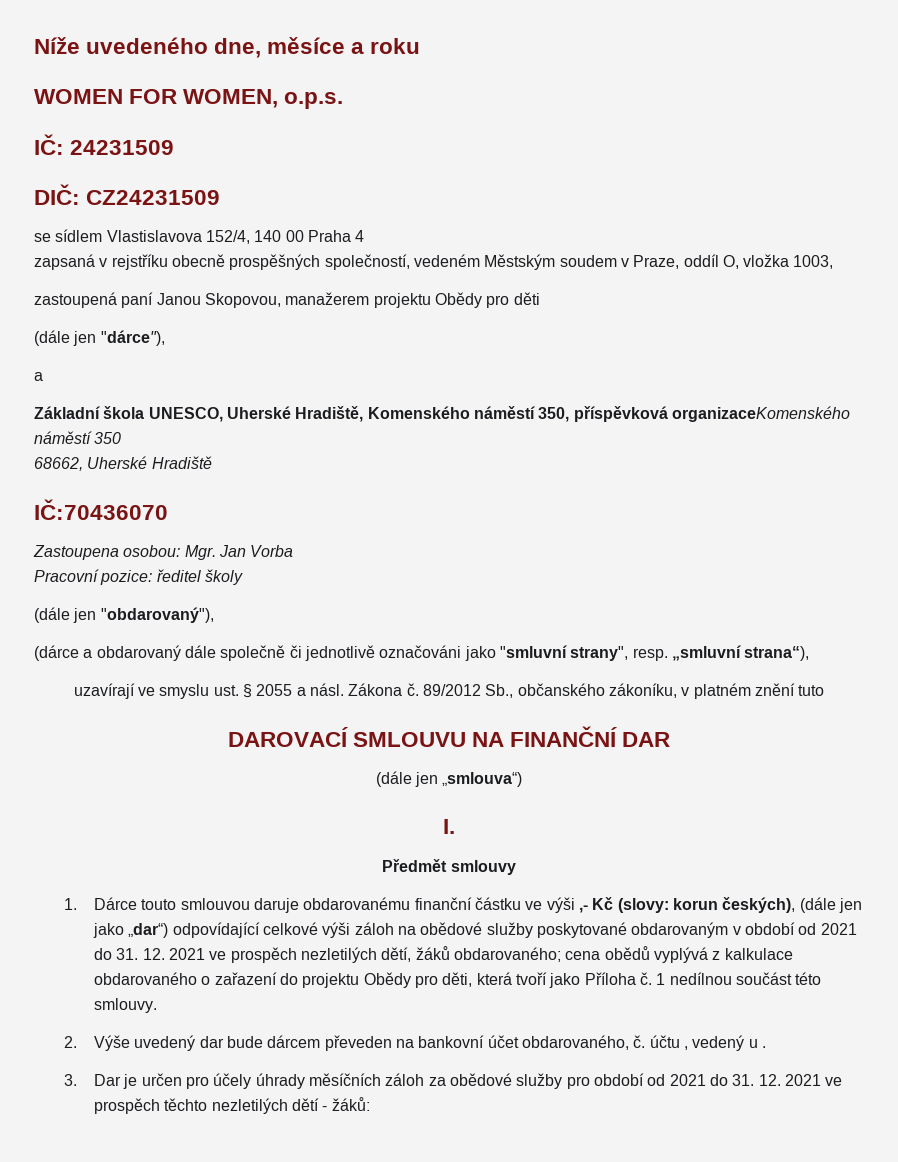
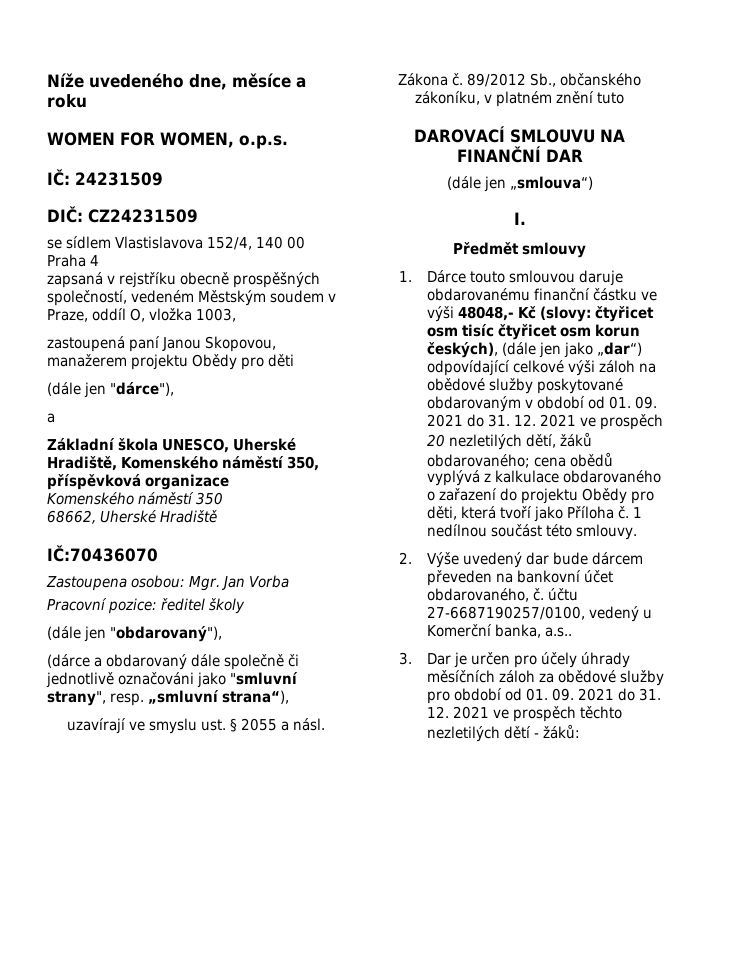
- Základní škola UNESCO, Uherské Hradiště, Komenského náměstí 350, příspěvková organizaceKomenského náměstí 350
+ Základní škola UNESCO, Uherské Hradiště, Komenského náměstí 350, příspěvková organizace
+ Komenského náměstí 350
- 1. Dárce touto smlouvou daruje obdarovanému finanční částku ve výši ,- Kč (slovy: korun českých), (dále jen jako „dar“) odpovídající celkové výši záloh na obědové služby poskytované obdarovaným v období od 2021 do 31. 12. 2021 ve prospěch nezletilých dětí, žáků obdarovaného; cena obědů vyplývá z kalkulace obdarovaného o zařazení do projektu Obědy pro děti, která tvoří jako Příloha č.
+ 1. Dárce touto smlouvou daruje obdarovanému finanční částku ve výši 48048,- Kč (slovy: čtyřicet osm tisíc čtyřicet osm korun českých), (dále jen jako „dar“) odpovídající celkové výši záloh na obědové služby poskytované obdarovaným v období od 01. 09. 2021 do 31. 12. 2021 ve prospěch 20 nezletilých dětí, žáků obdarovaného; cena obědů vyplývá z kalkulace obdarovaného o zařazení do projektu Obědy pro děti, která tvoří jako Příloha č.
- 2. Výše uvedený dar bude dárcem převeden na bankovní účet obdarovaného, č. účtu , vedený u .
+ 2. Výše uvedený dar bude dárcem převeden na bankovní účet obdarovaného, č. účtu 27-6687190257/0100, vedený u Komerční banka, a.s..
- 3. Dar je určen pro účely úhrady měsíčních záloh za obědové služby pro období od 2021 do 31. 12. 2021 ve prospěch těchto nezletilých dětí - žáků:
+ 3. Dar je určen pro účely úhrady měsíčních záloh za obědové služby pro období od 01. 09. 2021 do 31. 12. 2021 ve prospěch těchto nezletilých dětí - žáků:

